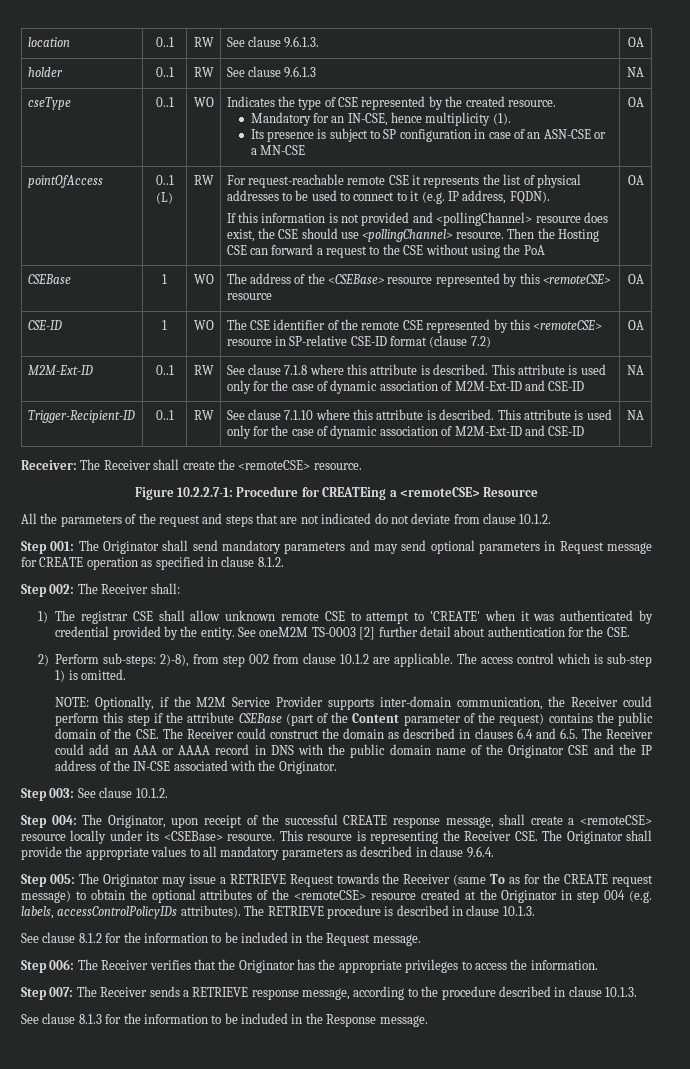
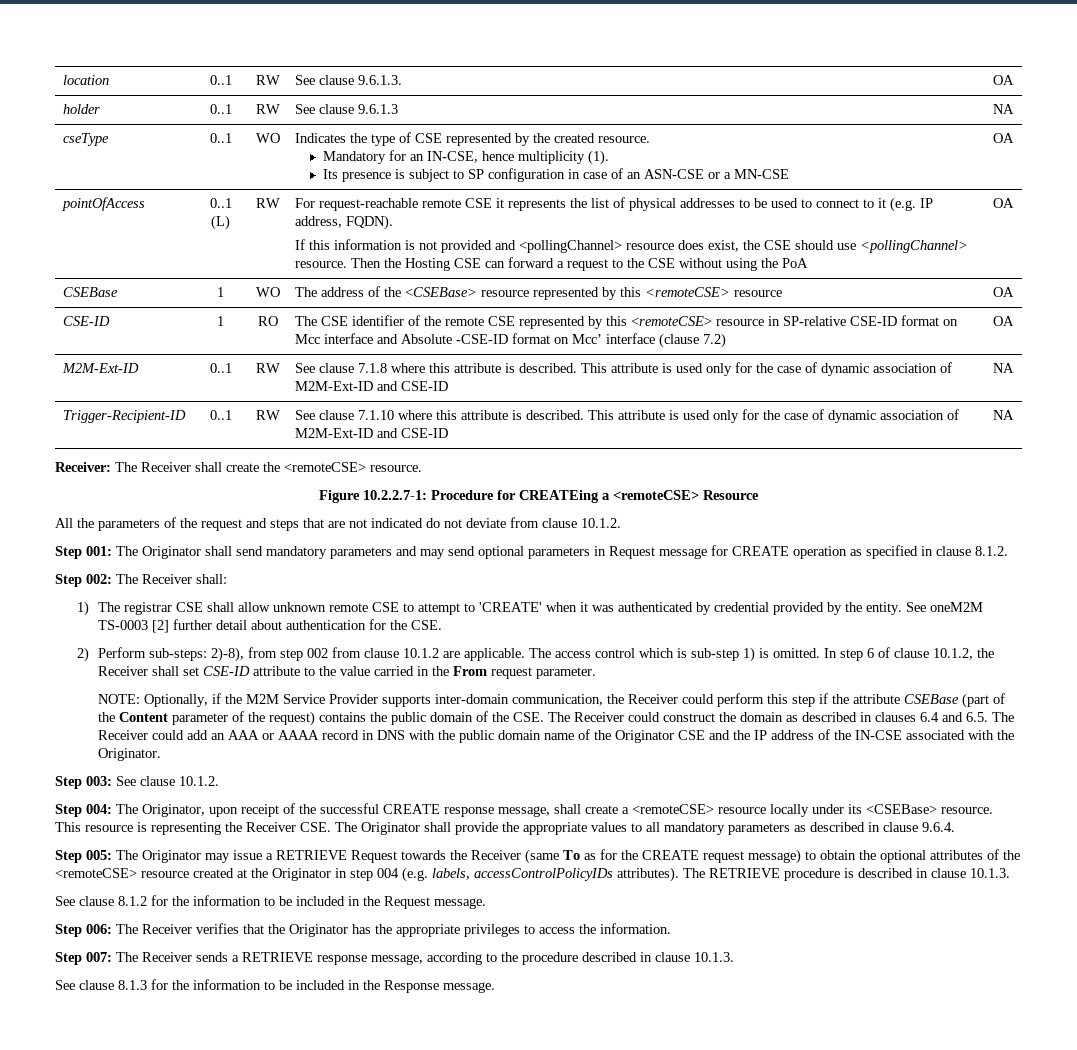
- CSE-ID | 1 | WO | The CSE identifier of the remote CSE represented by this <remoteCSE> resource in SP-relative CSE-ID format (clause 7.2) | OA
+ CSE-ID | 1 | RO | The CSE identifier of the remote CSE represented by this <remoteCSE> resource in SP-relative CSE-ID format on Mcc interface and Absolute -CSE-ID format on Mcc’ interface (clause 7.2) | OA
+ In step 6 of clause 10.1.2, the Receiver shall set CSE-ID attribute to the value carried in the From request parameter.

